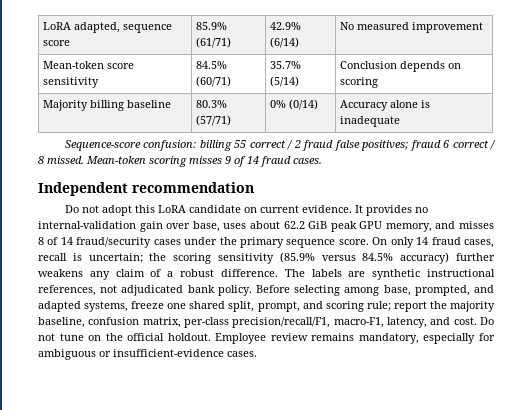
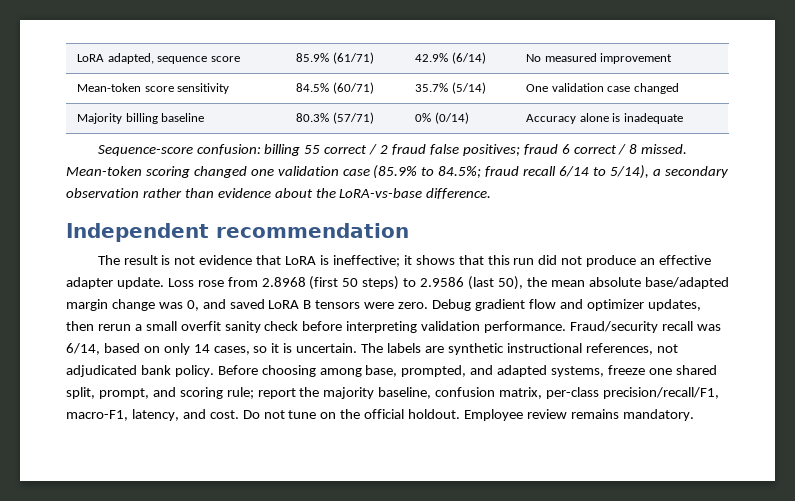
- Mean-token score sensitivity | 84.5% (60/71) | 35.7% (5/14) | Conclusion depends on scoring
+ Mean-token score sensitivity | 84.5% (60/71) | 35.7% (5/14) | One validation case changed
- Mean-token scoring misses 9 of 14 fraud cases.
+ Mean-token scoring changed one validation case (85.9% to 84.5%; fraud recall 6/14 to 5/14), a secondary observation rather than evidence about the LoRA-vs-base difference.
  Independent recommendation
- Do not adopt this LoRA candidate on current evidence. It provides no internal-validation gain over base, uses about 62.2 GiB peak GPU memory, and misses 8 of 14 fraud/security cases under the primary sequence score. On only 14 fraud cases, recall is uncertain; the scoring sensitivity (85.9% versus 84.5% accuracy) further weakens any claim of a robust difference.
+ The result is not evidence that LoRA is ineffective; it shows that this run did not produce an effective adapter update. Loss rose from 2.8968 (first 50 steps) to 2.9586 (last 50), the mean absolute base/adapted margin change was 0, and saved LoRA B tensors were zero. Debug gradient flow and optimizer updates, then rerun a small overfit sanity check before interpreting validation performance. Fraud/security recall was 6/14, based on only 14 cases, so it is uncertain.
- Before selecting among base, prompted, and adapted systems, freeze one shared split, prompt, and scoring rule; report the majority baseline, confusion matrix, per-class precision/recall/F1, macro-F1, latency, and cost.
+ Before choosing among base, prompted, and adapted systems, freeze one shared split, prompt, and scoring rule; report the majority baseline, confusion matrix, per-class precision/recall/F1, macro-F1, latency, and cost.
- Employee review remains mandatory, especially for ambiguous or insufficient-evidence cases.
+ Employee review remains mandatory.

